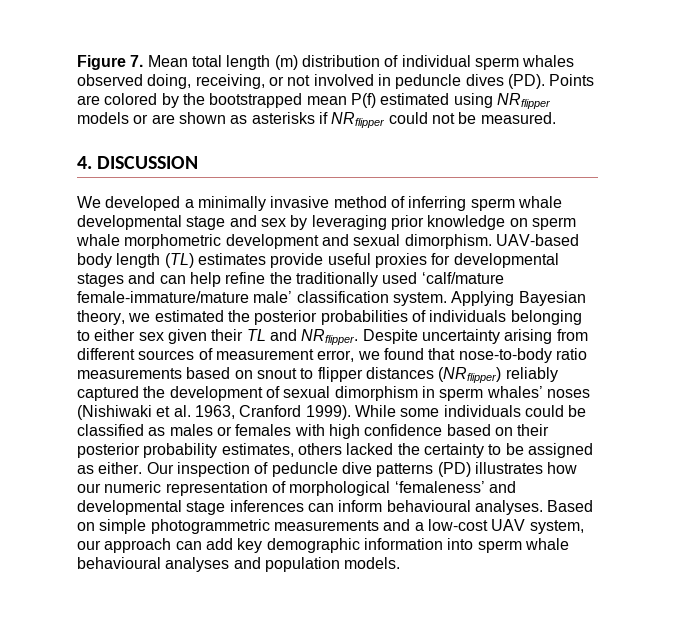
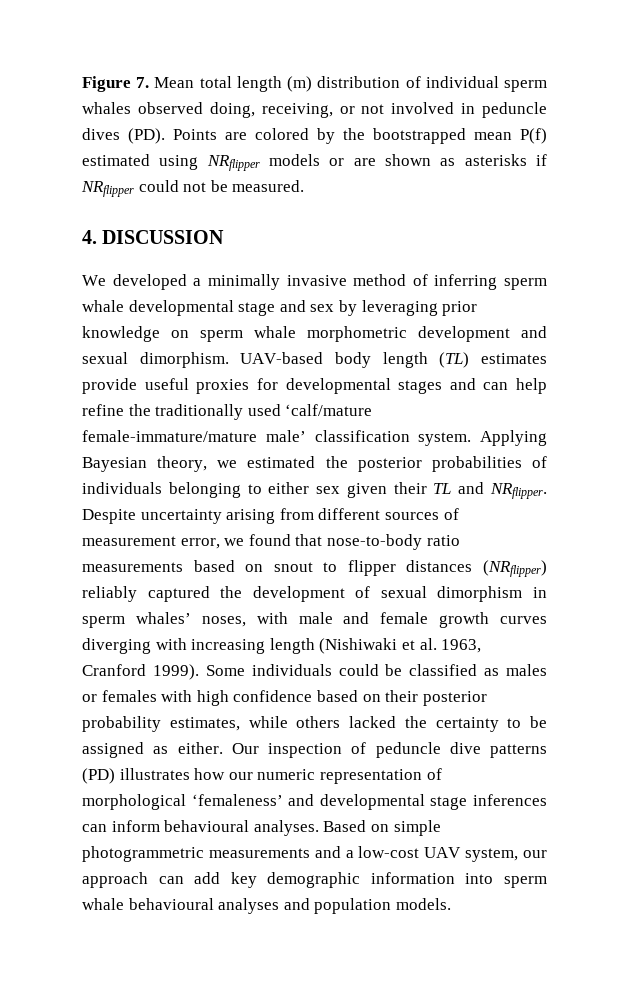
- Despite uncertainty arising from different sources of measurement error, we found that nose-to-body ratio measurements based on snout to flipper distances (NRflipper) reliably captured the development of sexual dimorphism in sperm whales’ noses (Nishiwaki et al. 1963, Cranford 1999).
+ Despite uncertainty arising from different sources of measurement error, we found that nose-to-body ratio measurements based on snout to flipper distances (NRflipper) reliably captured the development of sexual dimorphism in sperm whales’ noses, with male and female growth curves diverging with increasing length (Nishiwaki et al. 1963, Cranford 1999).
- While some individuals could be classified as males or females with high confidence based on their posterior probability estimates, others lacked the certainty to be assigned as either.
+ Some individuals could be classified as males or females with high confidence based on their posterior probability estimates, while others lacked the certainty to be assigned as either.

